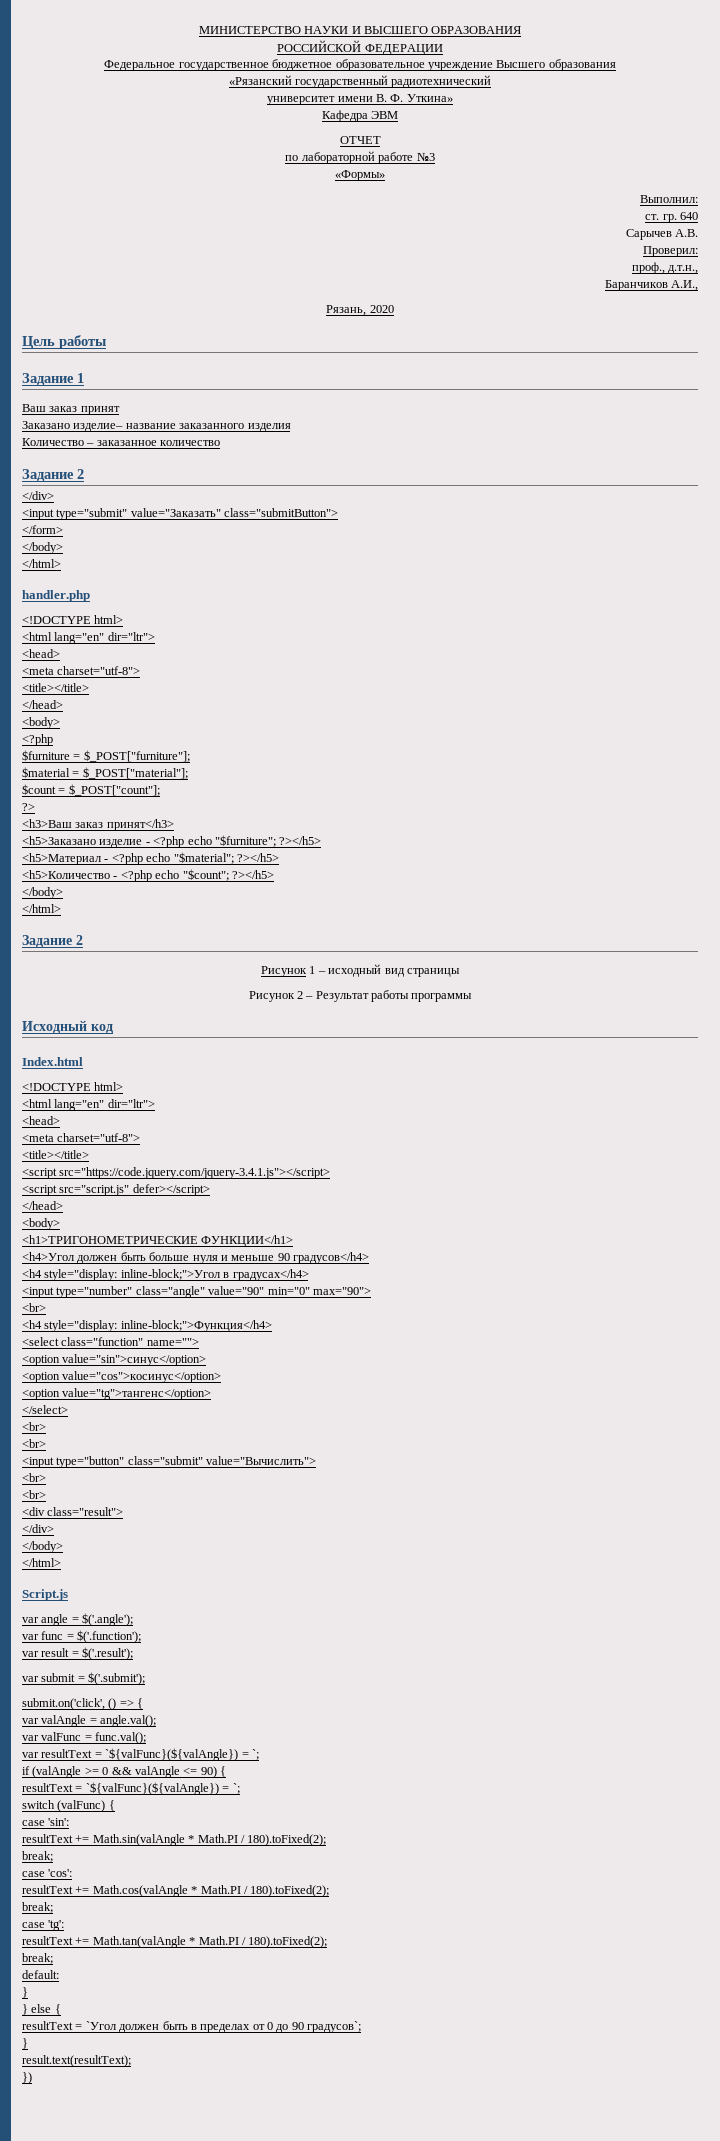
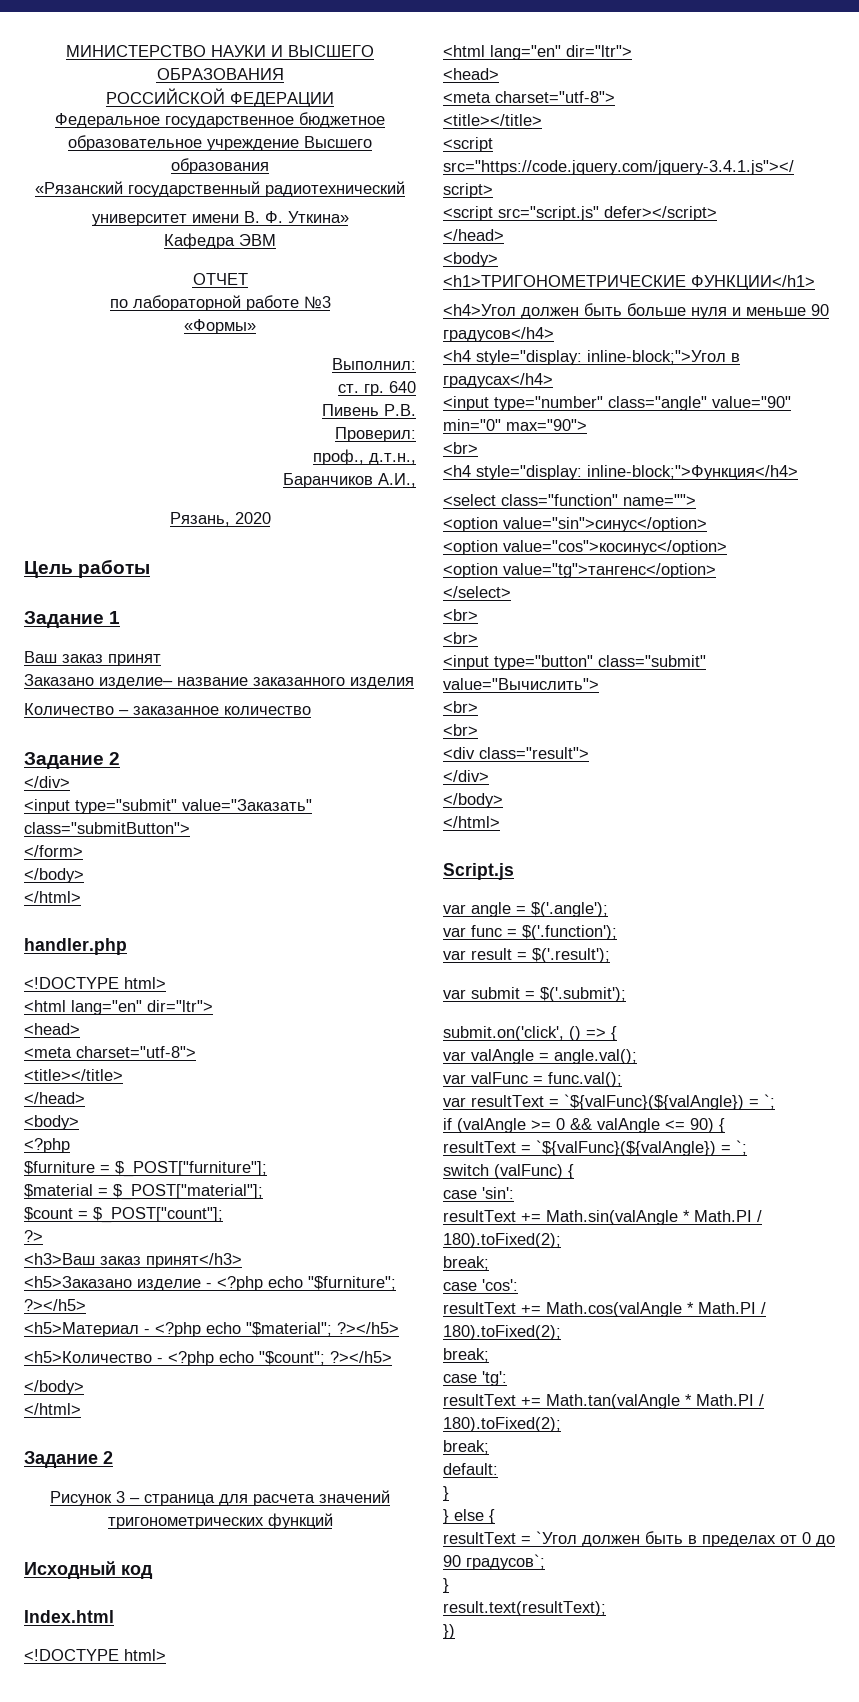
- Сарычев А.В.
+ Пивень Р.В.
- Рисунок 1 – исходный вид страницы
- Рисунок 2 – Результат работы программы
+ Рисунок 3 – страница для расчета значений тригонометрических функций

